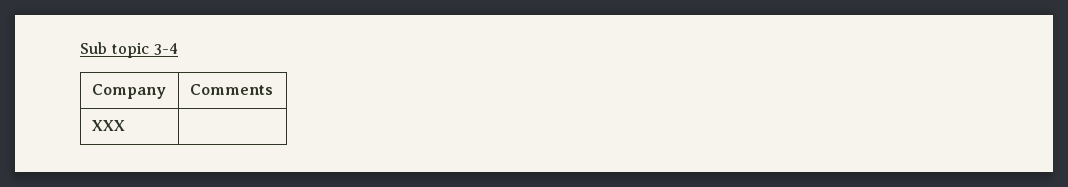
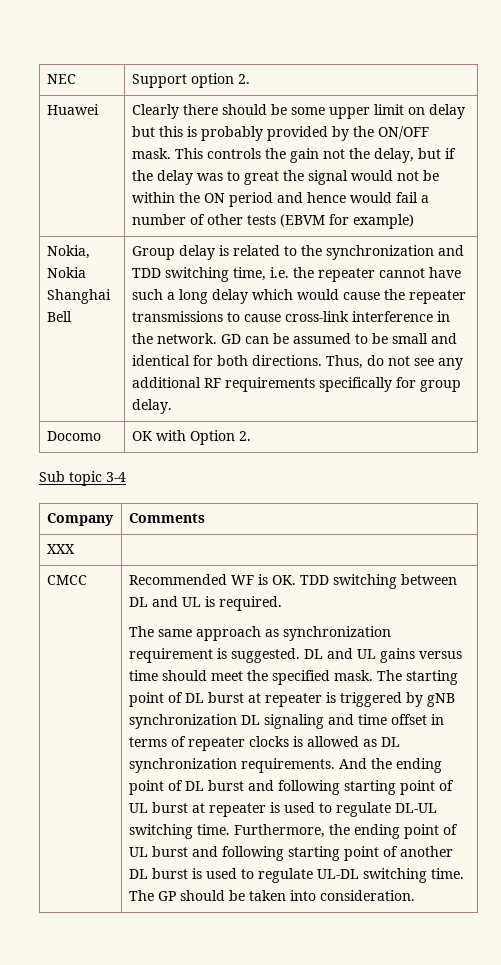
+ NEC | Support option 2.
+ Huawei | Clearly there should be some upper limit on delay but this is probably provided by the ON/OFF mask. This controls the gain not the delay, but if the delay was to great the signal would not be within the ON period and hence would fail a number of other tests (EBVM for example)
+ Nokia, Nokia Shanghai Bell | Group delay is related to the synchronization and TDD switching time, i.e. the repeater cannot have such a long delay which would cause the repeater transmissions to cause cross-link interference in the network. GD can be assumed to be small and identical for both directions. Thus, do not see any additional RF requirements specifically for group delay.
+ Docomo | OK with Option 2.
+ CMCC | Recommended WF is OK. TDD switching between DL and UL is required.
+ The same approach as synchronization requirement is suggested. DL and UL gains versus time should meet the specified mask. The starting point of DL burst at repeater is triggered by gNB synchronization DL signaling and time offset in terms of repeater clocks is allowed as DL synchronization requirements. And the ending point of DL burst and following starting point of UL burst at repeater is used to regulate DL-UL switching time. Furthermore, the ending point of UL burst and following starting point of another DL burst is used to regulate UL-DL switching time. The GP should be taken into consideration.

